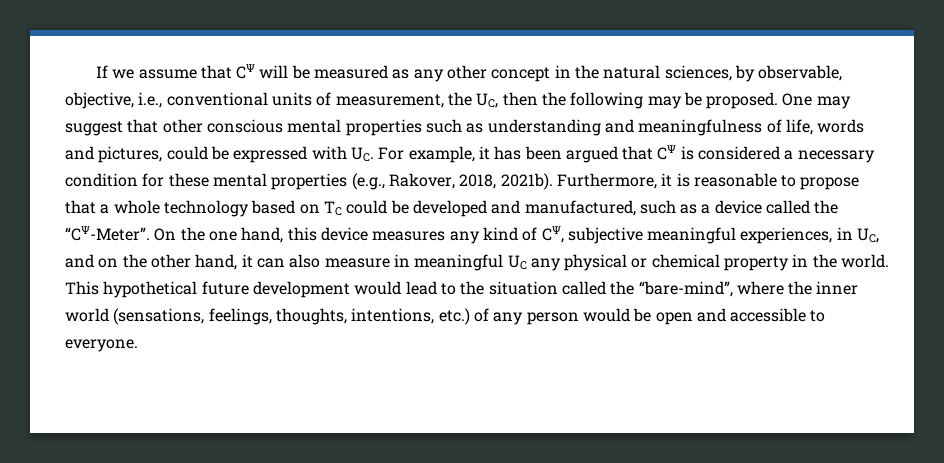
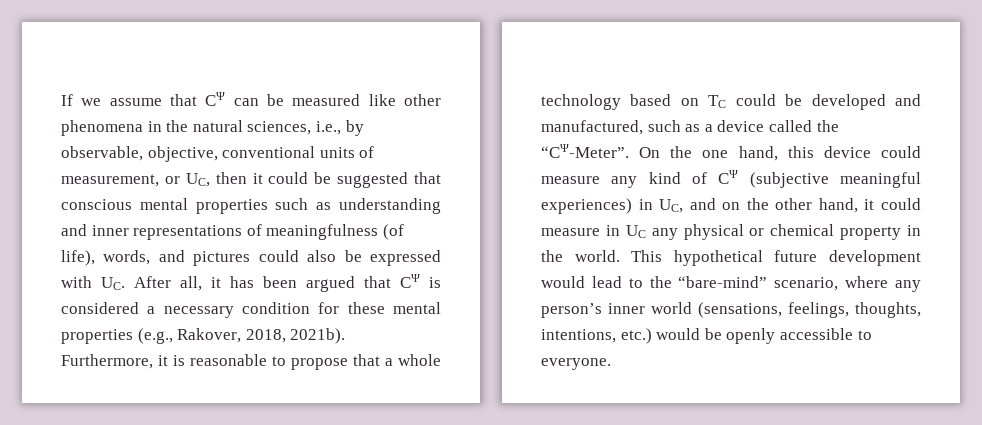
- If we assume that CΨ will be measured as any other concept in the natural sciences, by observable, objective, i.e., conventional units of measurement, the UC, then the following may be proposed. One may suggest that other conscious mental properties such as understanding and meaningfulness of life, words and pictures, could be expressed with UC. For example, it has been argued that CΨ is considered a necessary condition for these mental properties (e.g., Rakover, 2018, 2021b).
+ If we assume that CΨ can be measured like other phenomena in the natural sciences, i.e., by observable, objective, conventional units of measurement, or UC, then it could be suggested that conscious mental properties such as understanding and inner representations of meaningfulness (of life), words, and pictures could also be expressed with UC. After all, it has been argued that CΨ is considered a necessary condition for these mental properties (e.g., Rakover, 2018, 2021b).
- On the one hand, this device measures any kind of CΨ, subjective meaningful experiences, in UC, and on the other hand, it can also measure in meaningful UC any physical or chemical property in the world.
+ On the one hand, this device could measure any kind of CΨ (subjective meaningful experiences) in UC, and on the other hand, it could measure in UC any physical or chemical property in the world.
- This hypothetical future development would lead to the situation called the “bare-mind”, where the inner world (sensations, feelings, thoughts, intentions, etc.) of any person would be open and accessible to everyone.
+ This hypothetical future development would lead to the “bare-mind” scenario, where any person’s inner world (sensations, feelings, thoughts, intentions, etc.) would be openly accessible to everyone.

